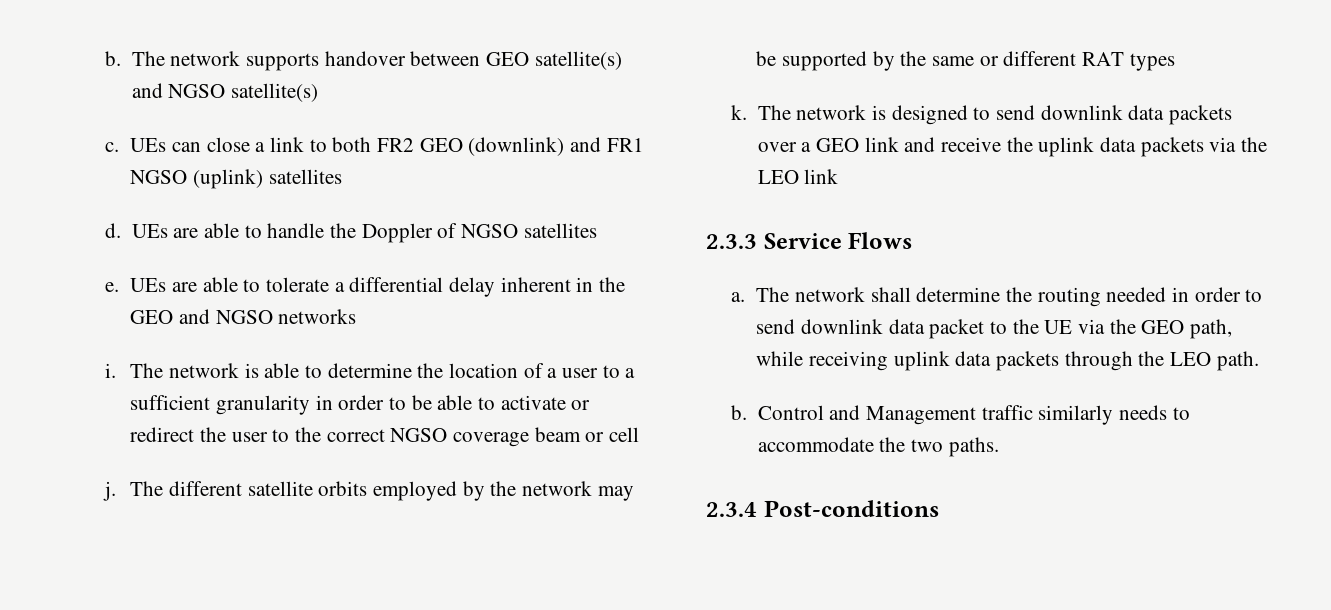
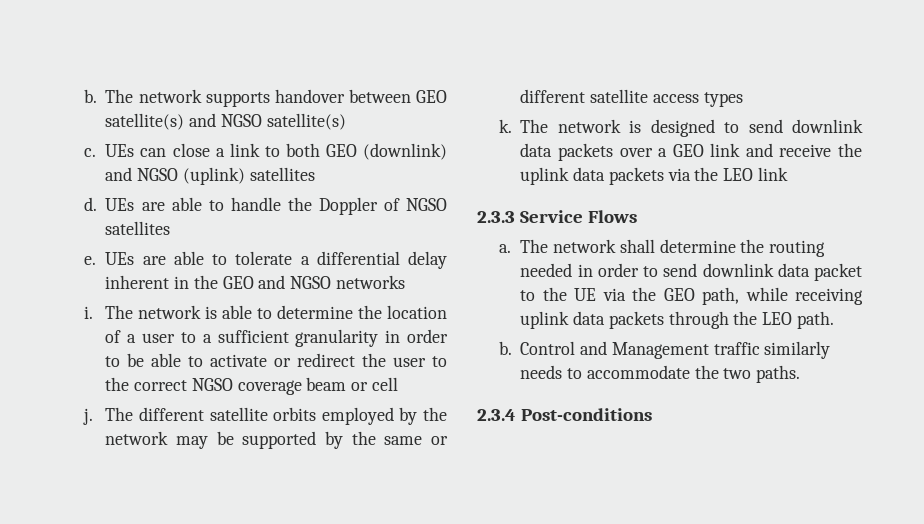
- UEs can close a link to both FR2 GEO (downlink) and FR1 NGSO (uplink) satellites
+ UEs can close a link to both GEO (downlink) and NGSO (uplink) satellites
- The different satellite orbits employed by the network may be supported by the same or different RAT types
+ The different satellite orbits employed by the network may be supported by the same or different satellite access types

